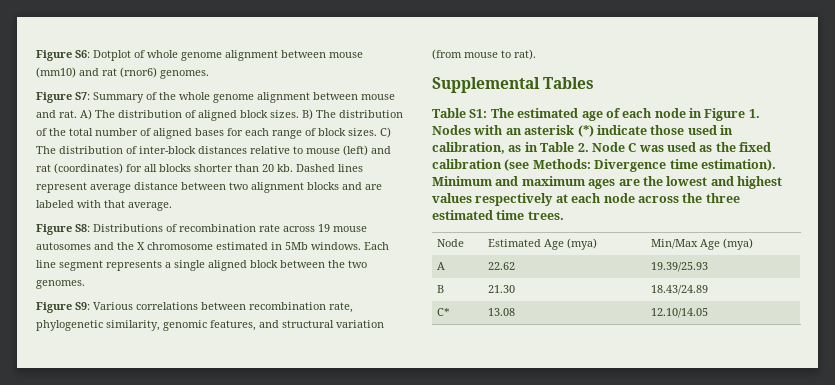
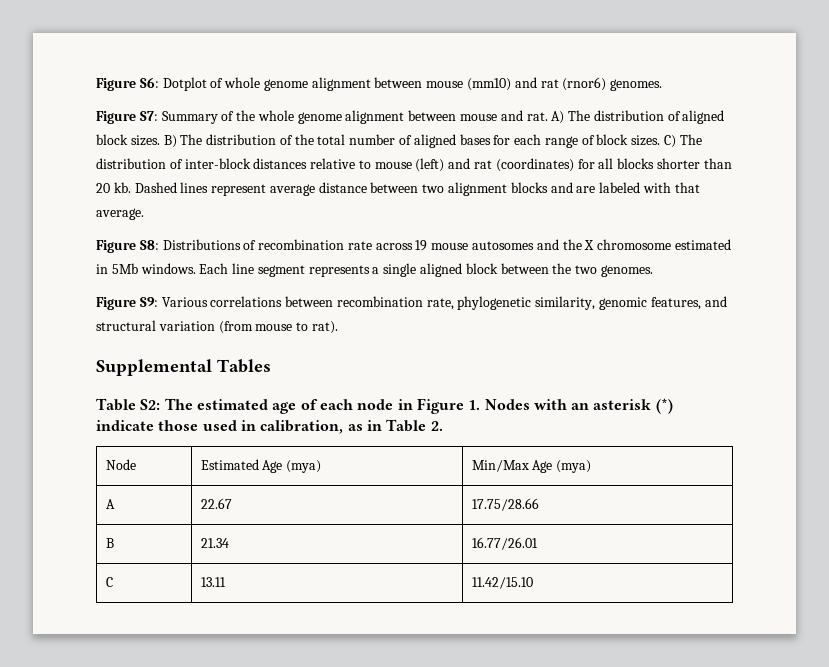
- Table S1: The estimated age of each node in Figure 1. Nodes with an asterisk (*) indicate those used in calibration, as in Table 2. Node C was used as the fixed calibration (see Methods: Divergence time estimation). Minimum and maximum ages are the lowest and highest values respectively at each node across the three estimated time trees.
+ Table S2: The estimated age of each node in Figure 1. Nodes with an asterisk (*) indicate those used in calibration, as in Table 2.
- A | 22.62 | 19.39/25.93
+ A | 22.67 | 17.75/28.66
- B | 21.30 | 18.43/24.89
- C* | 13.08 | 12.10/14.05
+ B | 21.34 | 16.77/26.01
+ C | 13.11 | 11.42/15.10

